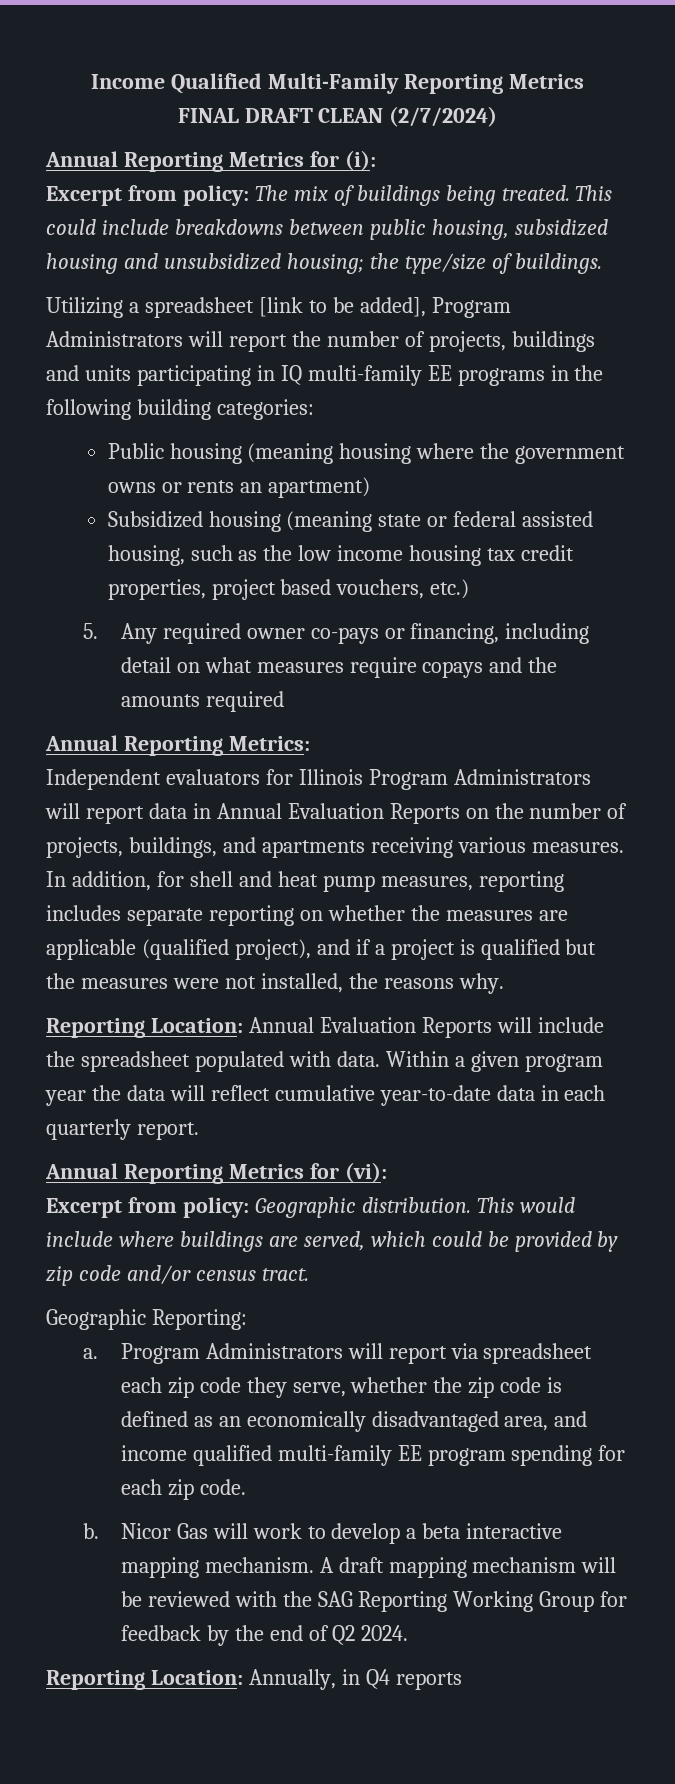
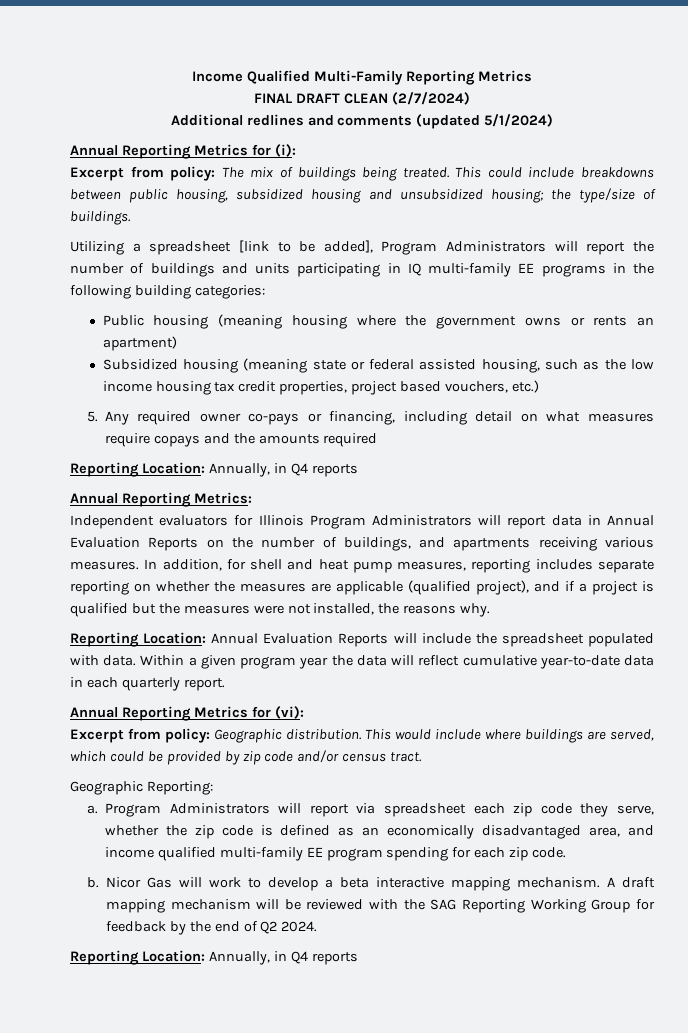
+ Additional redlines and comments (updated 5/1/2024)
- Utilizing a spreadsheet [link to be added], Program Administrators will report the number of projects, buildings and units participating in IQ multi-family EE programs in the following building categories:
+ Utilizing a spreadsheet [link to be added], Program Administrators will report the number of buildings and units participating in IQ multi-family EE programs in the following building categories:
  5. Any required owner co-pays or financing, including detail on what measures require copays and the amounts required
+ Reporting Location: Annually, in Q4 reports
- Independent evaluators for Illinois Program Administrators will report data in Annual Evaluation Reports on the number of projects, buildings, and apartments receiving various measures.
+ Independent evaluators for Illinois Program Administrators will report data in Annual Evaluation Reports on the number of buildings, and apartments receiving various measures.

